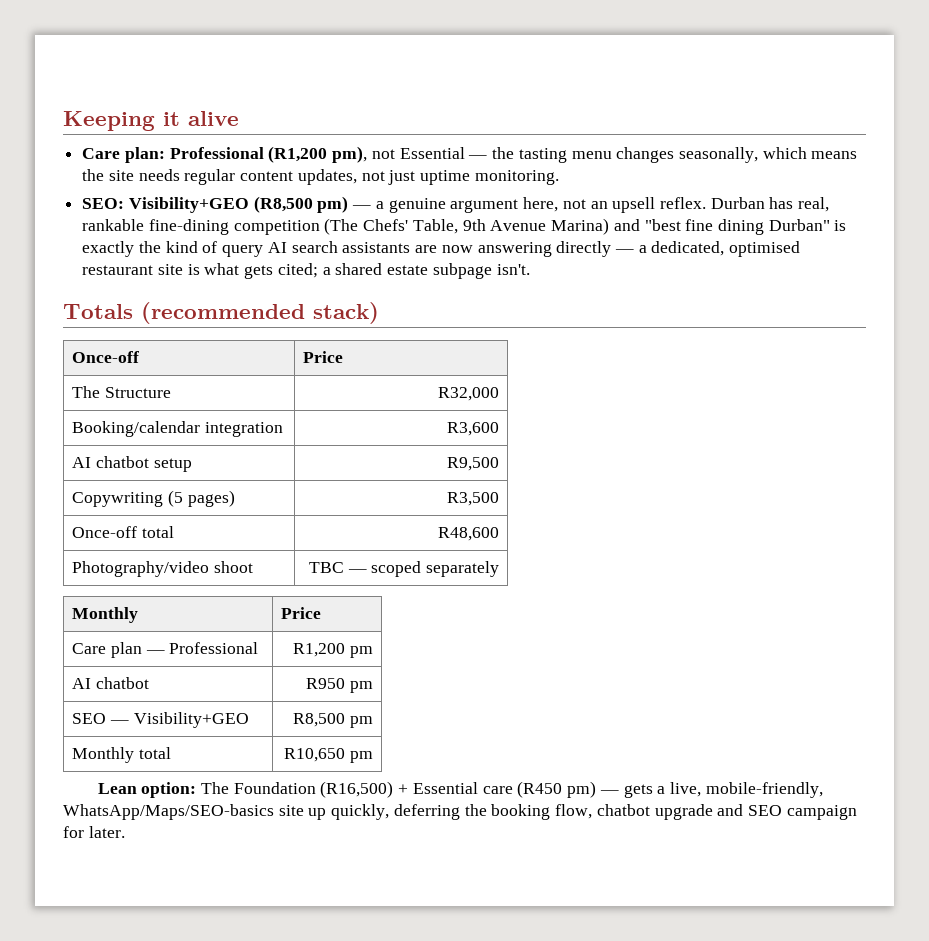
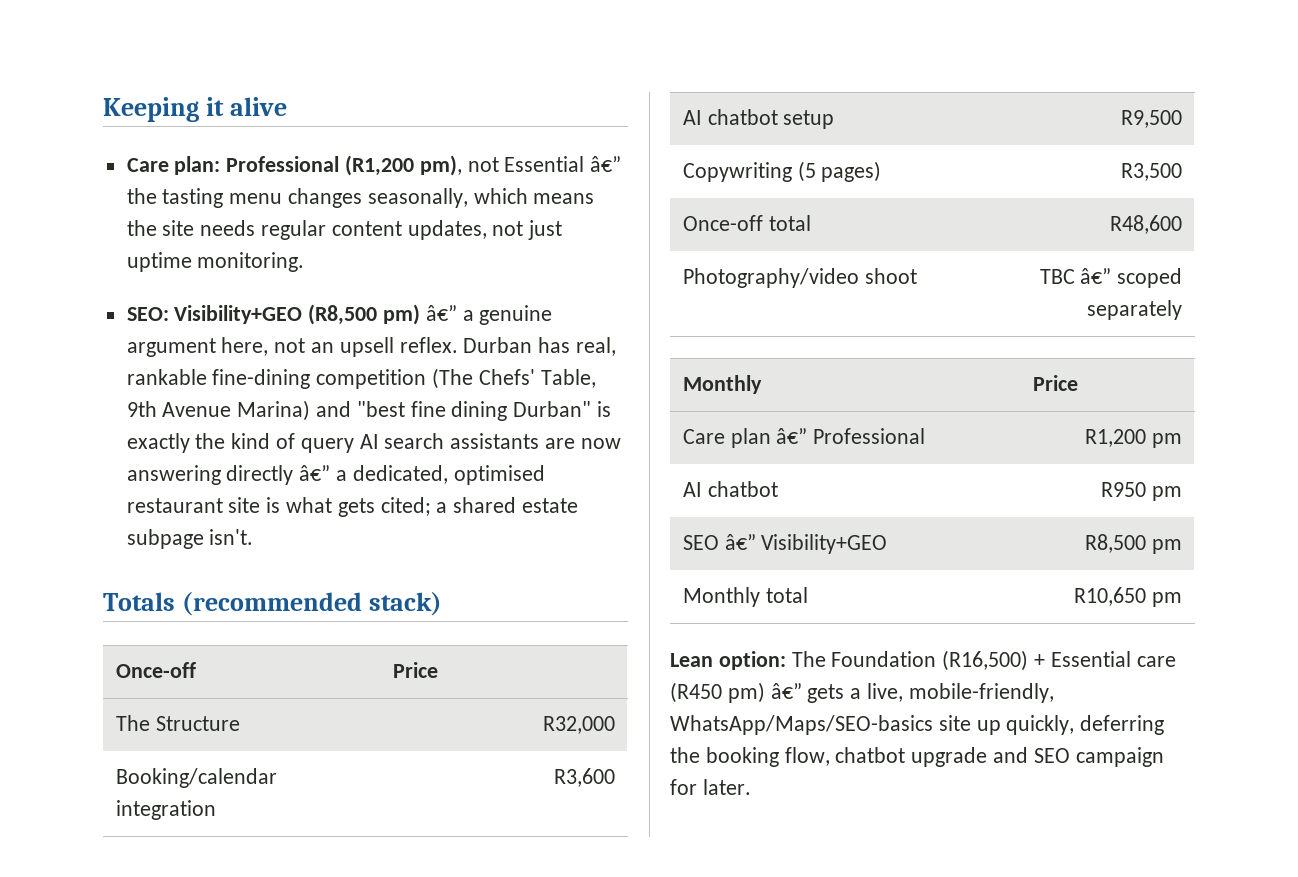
- Care plan: Professional (R1,200 pm), not Essential — the tasting menu changes seasonally, which means the site needs regular content updates, not just uptime monitoring.
+ Care plan: Professional (R1,200 pm), not Essential â€” the tasting menu changes seasonally, which means the site needs regular content updates, not just uptime monitoring.
- SEO: Visibility+GEO (R8,500 pm) — a genuine argument here, not an upsell reflex.
+ SEO: Visibility+GEO (R8,500 pm) â€” a genuine argument here, not an upsell reflex.
- Durban has real, rankable fine-dining competition (The Chefs' Table, 9th Avenue Marina) and "best fine dining Durban" is exactly the kind of query AI search assistants are now answering directly — a dedicated, optimised restaurant site is what gets cited; a shared estate subpage isn't.
+ Durban has real, rankable fine-dining competition (The Chefs' Table, 9th Avenue Marina) and "best fine dining Durban" is exactly the kind of query AI search assistants are now answering directly â€” a dedicated, optimised restaurant site is what gets cited; a shared estate subpage isn't.
- Photography/video shoot | TBC — scoped separately
+ Photography/video shoot | TBC â€” scoped separately
- Care plan — Professional | R1,200 pm
+ Care plan â€” Professional | R1,200 pm
- SEO — Visibility+GEO | R8,500 pm
+ SEO â€” Visibility+GEO | R8,500 pm
- Lean option: The Foundation (R16,500) + Essential care (R450 pm) — gets a live, mobile-friendly, WhatsApp/Maps/SEO-basics site up quickly, deferring the booking flow, chatbot upgrade and SEO campaign for later.
+ Lean option: The Foundation (R16,500) + Essential care (R450 pm) â€” gets a live, mobile-friendly, WhatsApp/Maps/SEO-basics site up quickly, deferring the booking flow, chatbot upgrade and SEO campaign for later.

